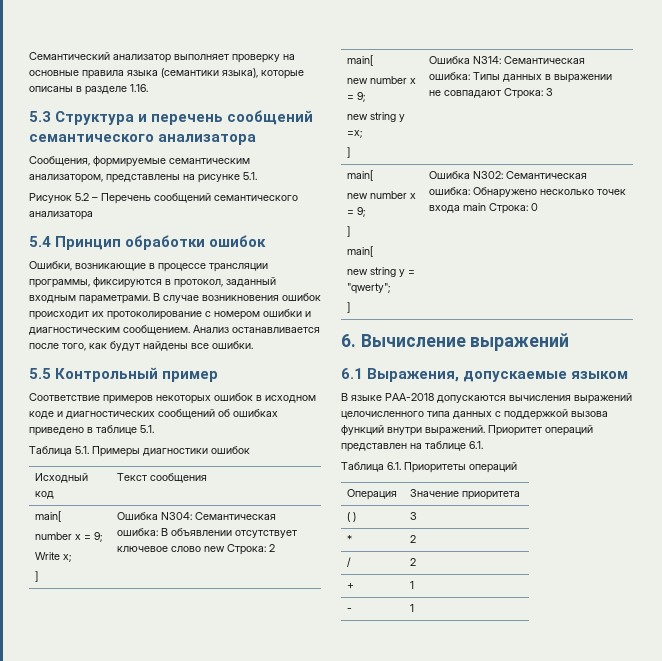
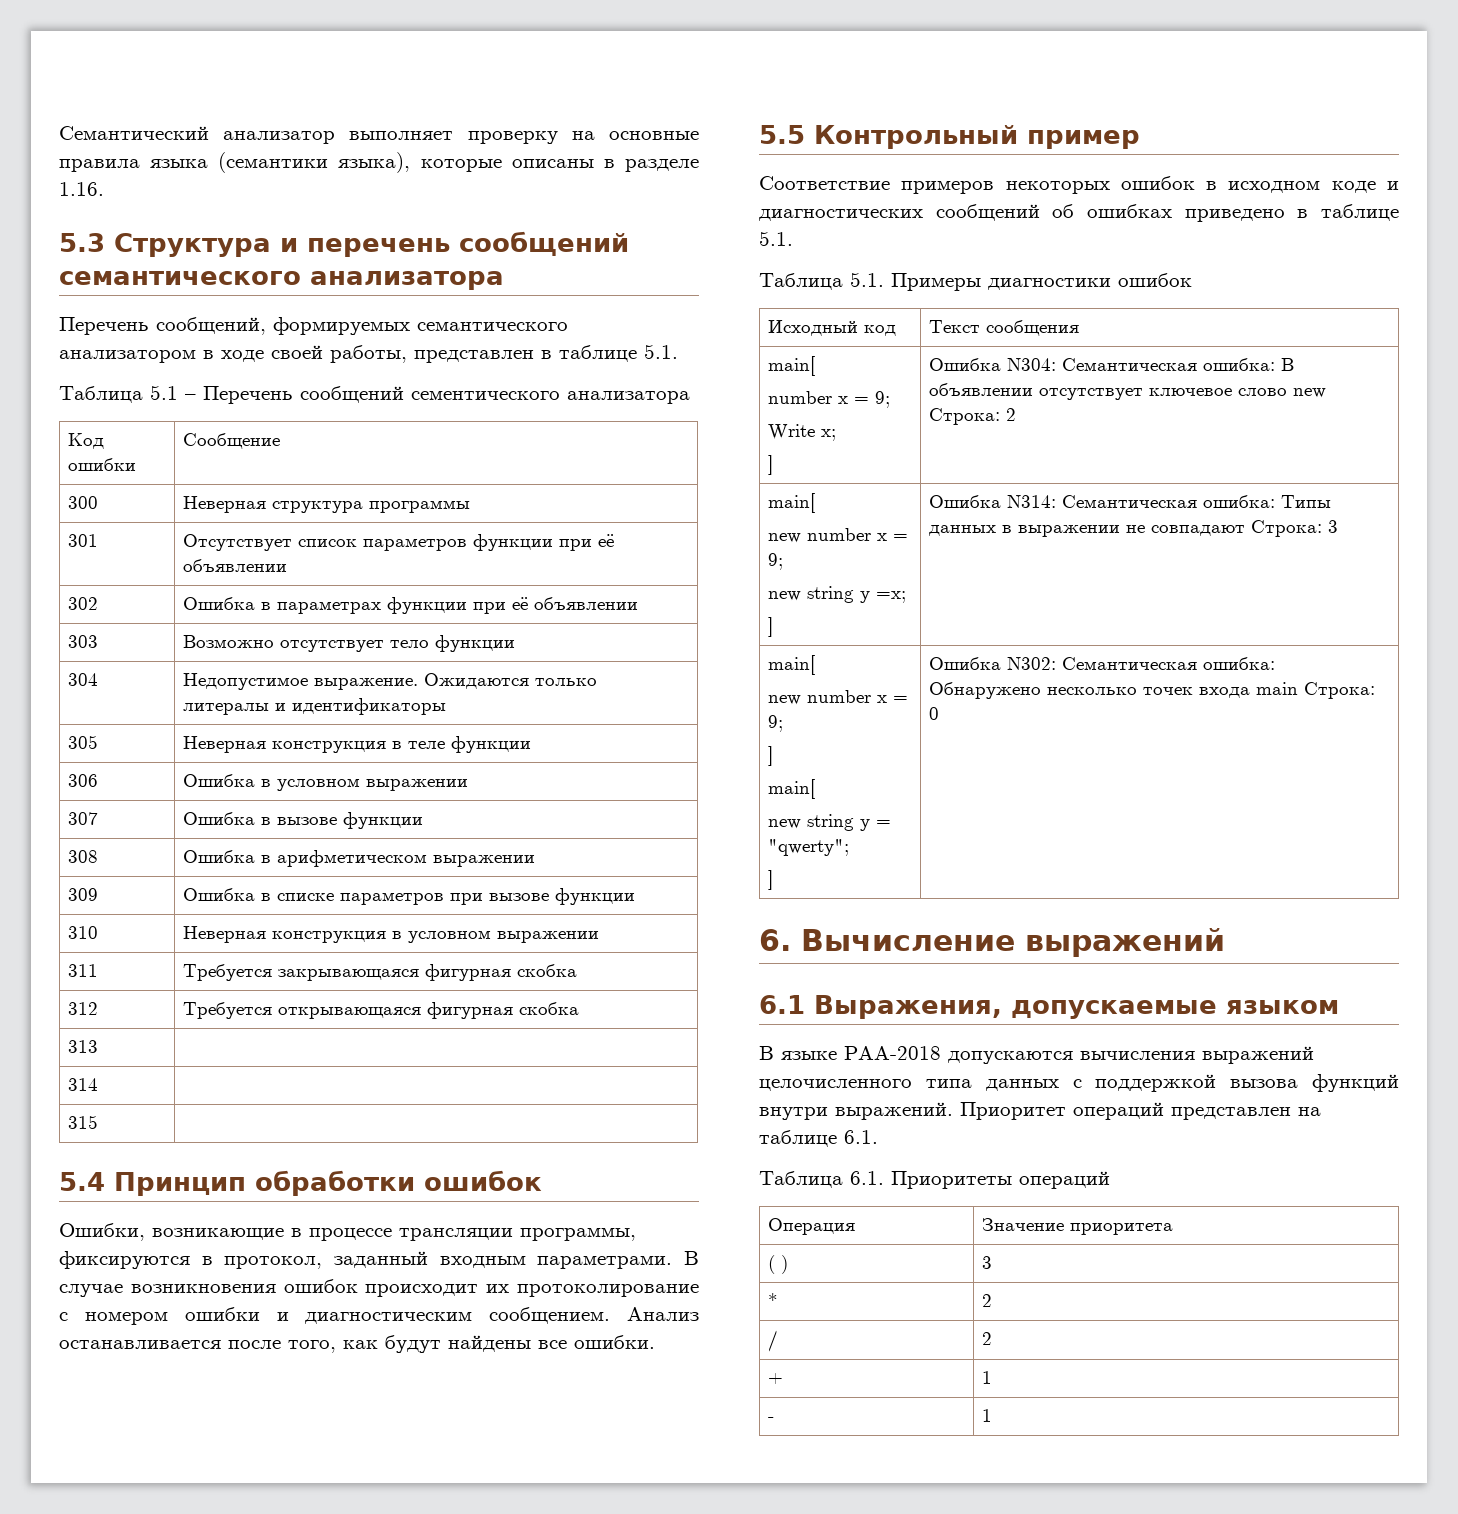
- Сообщения, формируемые семантическим анализатором, представлены на рисунке 5.1.
- Рисунок 5.2 – Перечень сообщений семантического анализатора
+ Перечень сообщений, формируемых семантического анализатором в ходе своей работы, представлен в таблице 5.1.
+ Таблица 5.1 – Перечень сообщений сементического анализатора
+ Код ошибки | Сообщение
+ 300 | Неверная структура программы
+ 301 | Отсутствует список параметров функции при её объявлении
+ 302 | Ошибка в параметрах функции при её объявлении
+ 303 | Возможно отсутствует тело функции
+ 304 | Недопустимое выражение. Ожидаются только литералы и идентификаторы
+ 305 | Неверная конструкция в теле функции
+ 306 | Ошибка в условном выражении
+ 307 | Ошибка в вызове функции
+ 308 | Ошибка в арифметическом выражении
+ 309 | Ошибка в списке параметров при вызове функции
+ 310 | Неверная конструкция в условном выражении
+ 311 | Требуется закрывающаяся фигурная скобка
+ 312 | Требуется открывающаяся фигурная скобка
+ 313 |
+ 314 |
+ 315 |

